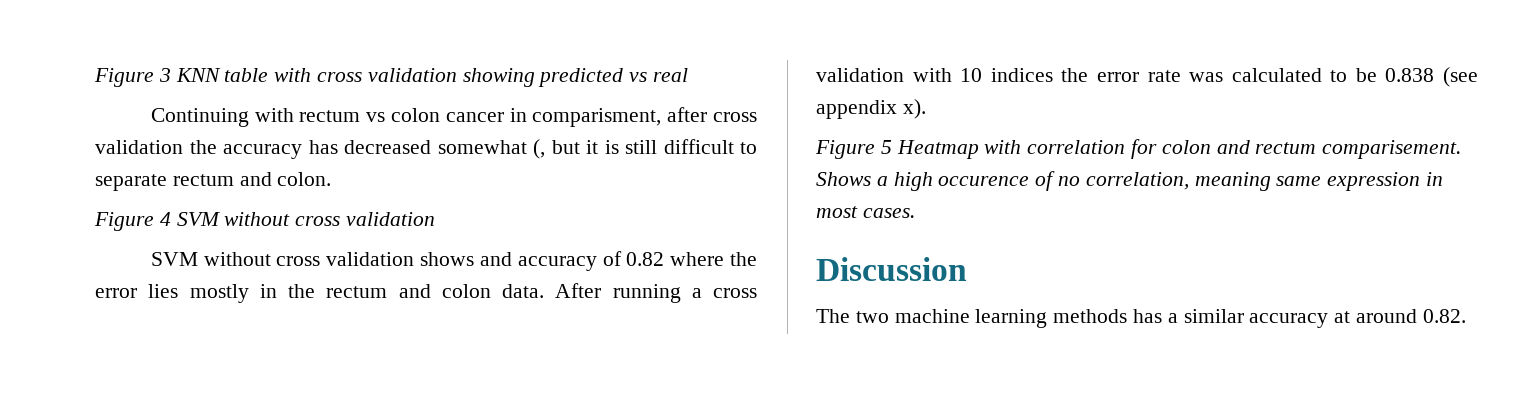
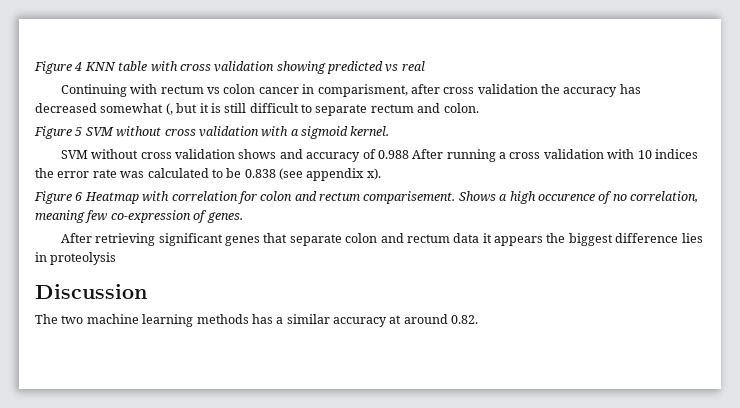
- Figure 3 KNN table with cross validation showing predicted vs real
+ Figure 4 KNN table with cross validation showing predicted vs real
- Figure 4 SVM without cross validation
+ Figure 5 SVM without cross validation with a sigmoid kernel.
- SVM without cross validation shows and accuracy of 0.82 where the error lies mostly in the rectum and colon data. After running a cross validation with 10 indices the error rate was calculated to be 0.838 (see appendix x).
+ SVM without cross validation shows and accuracy of 0.988 After running a cross validation with 10 indices the error rate was calculated to be 0.838 (see appendix x).
- Figure 5 Heatmap with correlation for colon and rectum comparisement.
+ Figure 6 Heatmap with correlation for colon and rectum comparisement.
- Shows a high occurence of no correlation, meaning same expression in most cases.
+ Shows a high occurence of no correlation, meaning few co-expression of genes.
+ After retrieving significant genes that separate colon and rectum data it appears the biggest difference lies in proteolysis

